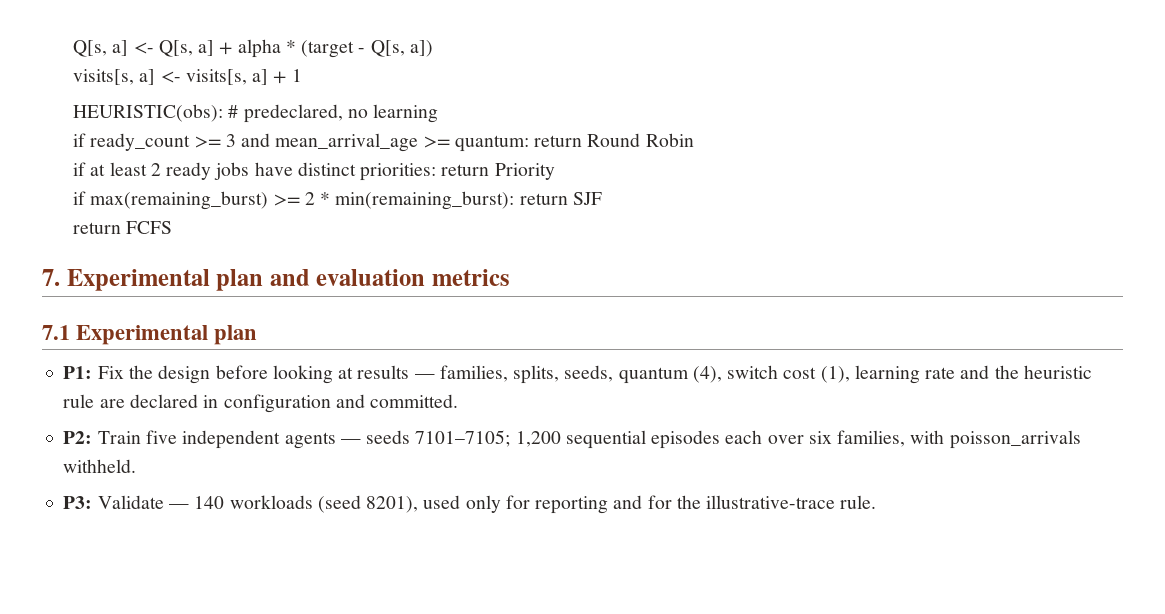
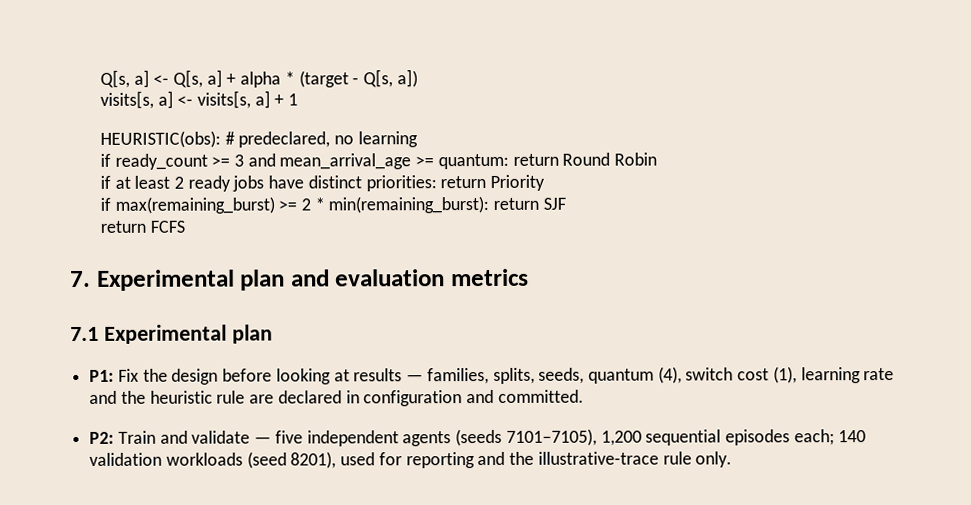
- P2: Train five independent agents — seeds 7101–7105; 1,200 sequential episodes each over six families, with poisson_arrivals withheld.
- P3: Validate — 140 workloads (seed 8201), used only for reporting and for the illustrative-trace rule.
+ P2: Train and validate — five independent agents (seeds 7101–7105), 1,200 sequential episodes each; 140 validation workloads (seed 8201), used for reporting and the illustrative-trace rule only.

